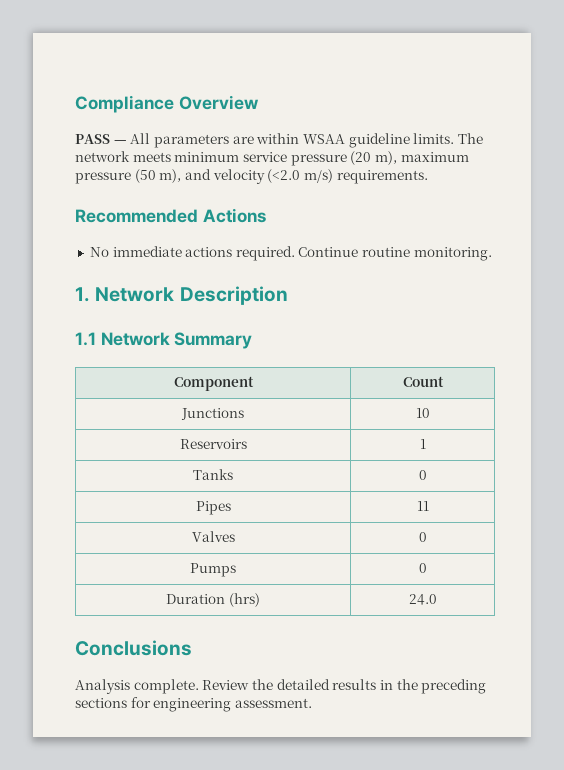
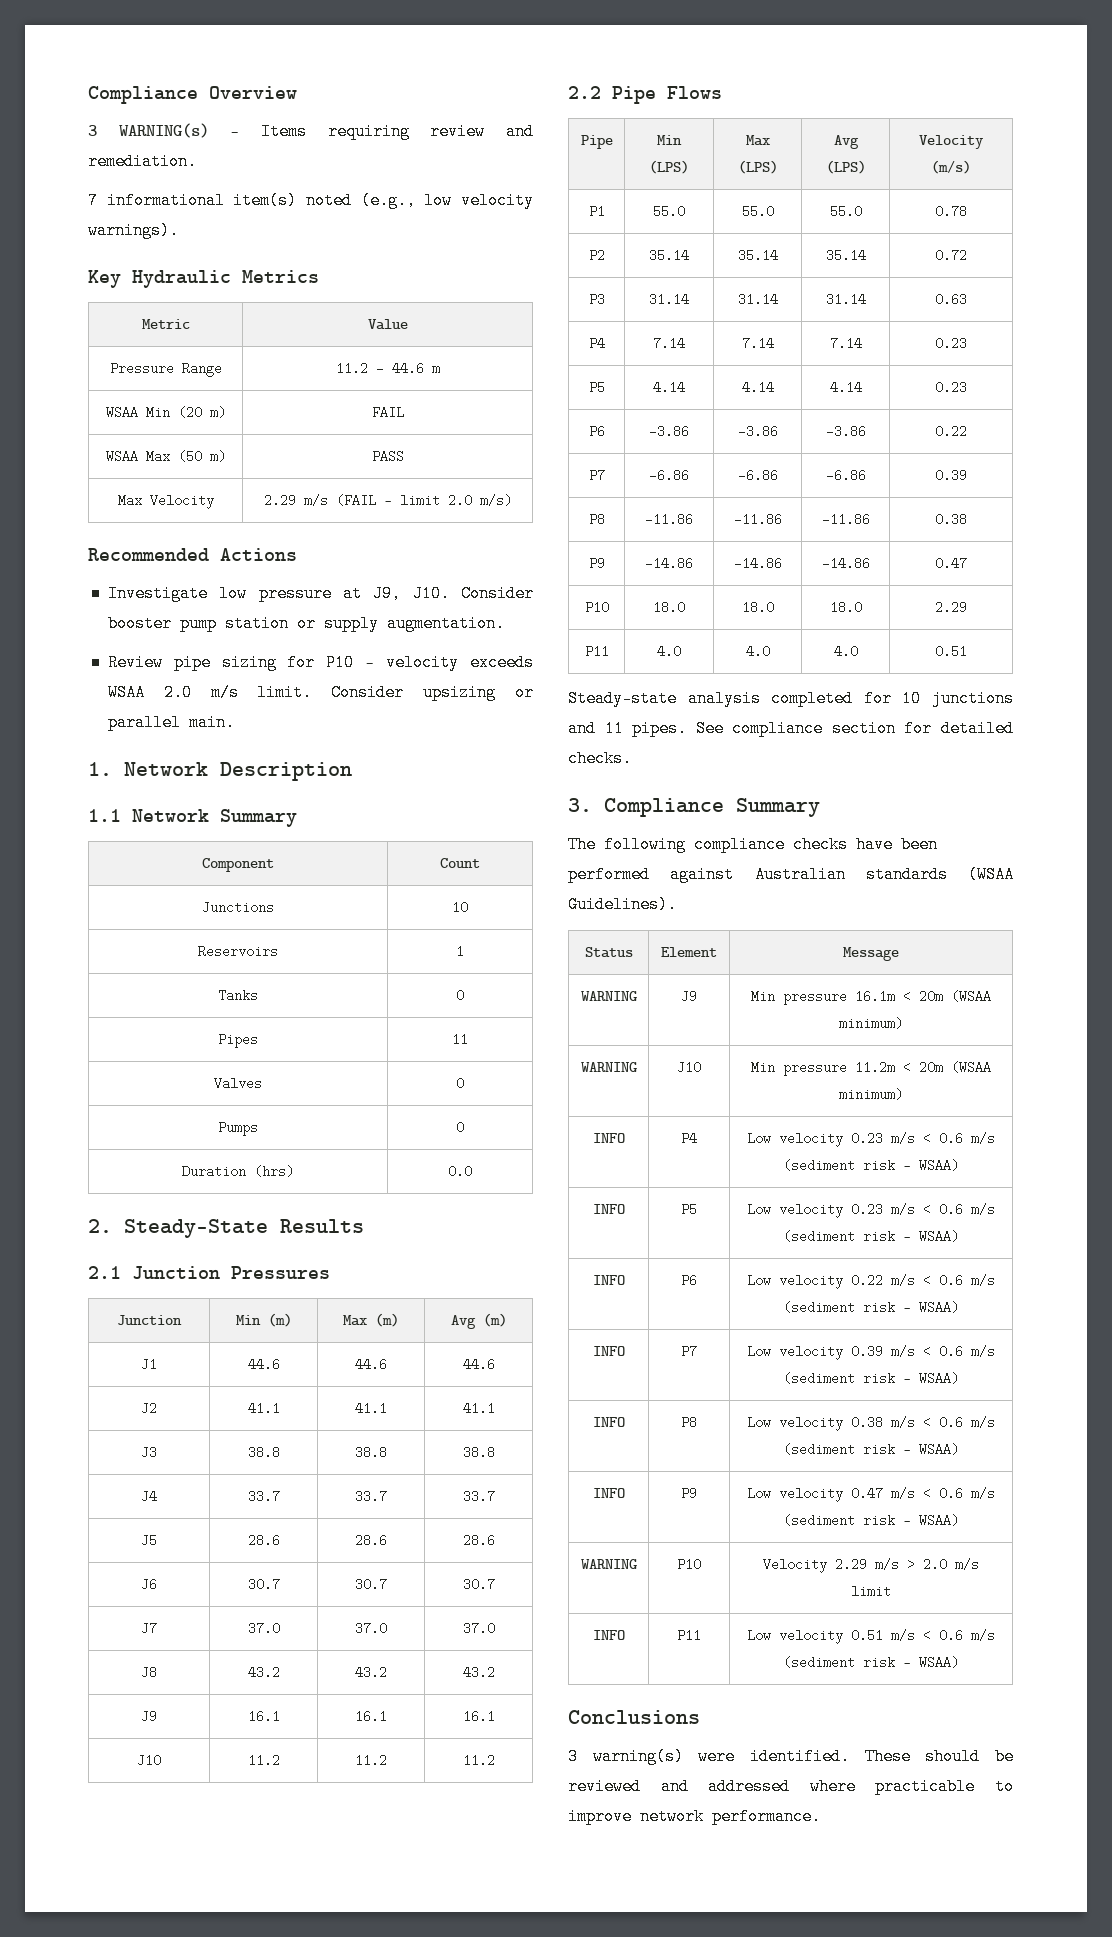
- PASS — All parameters are within WSAA guideline limits. The network meets minimum service pressure (20 m), maximum pressure (50 m), and velocity (<2.0 m/s) requirements.
+ 3 WARNING(s) — Items requiring review and remediation.
+ 7 informational item(s) noted (e.g., low velocity warnings).
+ Key Hydraulic Metrics
+ Metric | Value
+ Pressure Range | 11.2 – 44.6 m
+ WSAA Min (20 m) | FAIL
+ WSAA Max (50 m) | PASS
+ Max Velocity | 2.29 m/s (FAIL — limit 2.0 m/s)
- No immediate actions required. Continue routine monitoring.
+ Investigate low pressure at J9, J10. Consider booster pump station or supply augmentation.
+ Review pipe sizing for P10 — velocity exceeds WSAA 2.0 m/s limit. Consider upsizing or parallel main.
- Duration (hrs) | 24.0
+ Duration (hrs) | 0.0
+ 2. Steady-State Results
+ 2.1 Junction Pressures
+ Junction | Min (m) | Max (m) | Avg (m)
+ J1 | 44.6 | 44.6 | 44.6
+ J2 | 41.1 | 41.1 | 41.1
+ J3 | 38.8 | 38.8 | 38.8
+ J4 | 33.7 | 33.7 | 33.7
+ J5 | 28.6 | 28.6 | 28.6
+ J6 | 30.7 | 30.7 | 30.7
+ J7 | 37.0 | 37.0 | 37.0
+ J8 | 43.2 | 43.2 | 43.2
+ J9 | 16.1 | 16.1 | 16.1
+ J10 | 11.2 | 11.2 | 11.2
+ 2.2 Pipe Flows
+ Pipe | Min (LPS) | Max (LPS) | Avg (LPS) | Velocity (m/s)
+ P1 | 55.0 | 55.0 | 55.0 | 0.78
+ P2 | 35.14 | 35.14 | 35.14 | 0.72
+ P3 | 31.14 | 31.14 | 31.14 | 0.63
+ P4 | 7.14 | 7.14 | 7.14 | 0.23
+ P5 | 4.14 | 4.14 | 4.14 | 0.23
+ P6 | -3.86 | -3.86 | -3.86 | 0.22
+ P7 | -6.86 | -6.86 | -6.86 | 0.39
+ P8 | -11.86 | -11.86 | -11.86 | 0.38
+ P9 | -14.86 | -14.86 | -14.86 | 0.47
+ P10 | 18.0 | 18.0 | 18.0 | 2.29
+ P11 | 4.0 | 4.0 | 4.0 | 0.51
+ Steady-state analysis completed for 10 junctions and 11 pipes. See compliance section for detailed checks.
+ 3. Compliance Summary
+ The following compliance checks have been performed against Australian standards (WSAA Guidelines).
+ Status | Element | Message
+ WARNING | J9 | Min pressure 16.1m < 20m (WSAA minimum)
+ WARNING | J10 | Min pressure 11.2m < 20m (WSAA minimum)
+ INFO | P4 | Low velocity 0.23 m/s < 0.6 m/s (sediment risk — WSAA)
+ INFO | P5 | Low velocity 0.23 m/s < 0.6 m/s (sediment risk — WSAA)
+ INFO | P6 | Low velocity 0.22 m/s < 0.6 m/s (sediment risk — WSAA)
+ INFO | P7 | Low velocity 0.39 m/s < 0.6 m/s (sediment risk — WSAA)
+ INFO | P8 | Low velocity 0.38 m/s < 0.6 m/s (sediment risk — WSAA)
+ INFO | P9 | Low velocity 0.47 m/s < 0.6 m/s (sediment risk — WSAA)
+ WARNING | P10 | Velocity 2.29 m/s > 2.0 m/s limit
+ INFO | P11 | Low velocity 0.51 m/s < 0.6 m/s (sediment risk — WSAA)
  Conclusions
- Analysis complete. Review the detailed results in the preceding sections for engineering assessment.
+ 3 warning(s) were identified. These should be reviewed and addressed where practicable to improve network performance.

